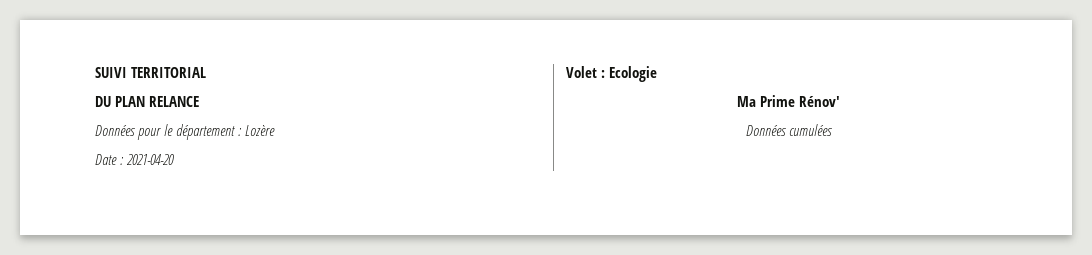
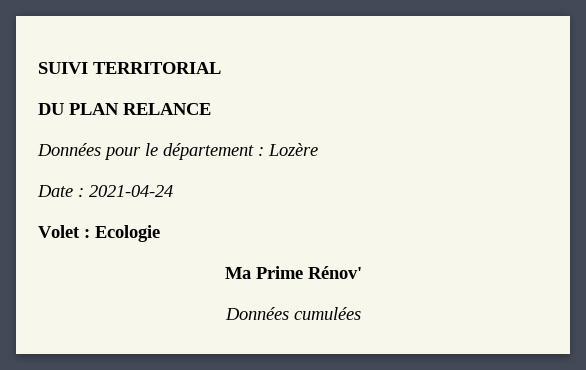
- Date : 2021-04-20
+ Date : 2021-04-24

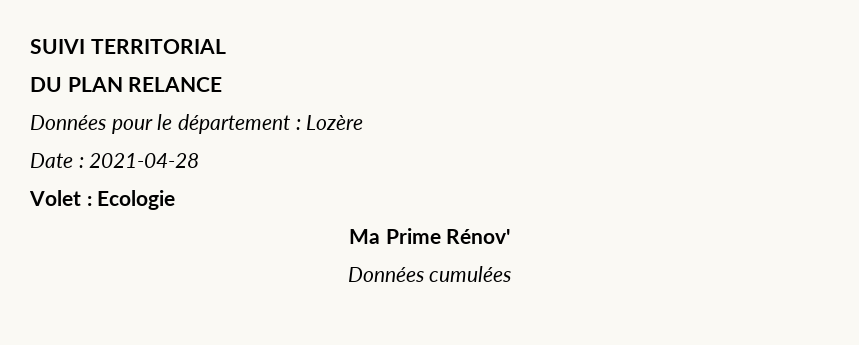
- Date : 2021-04-24
+ Date : 2021-04-28

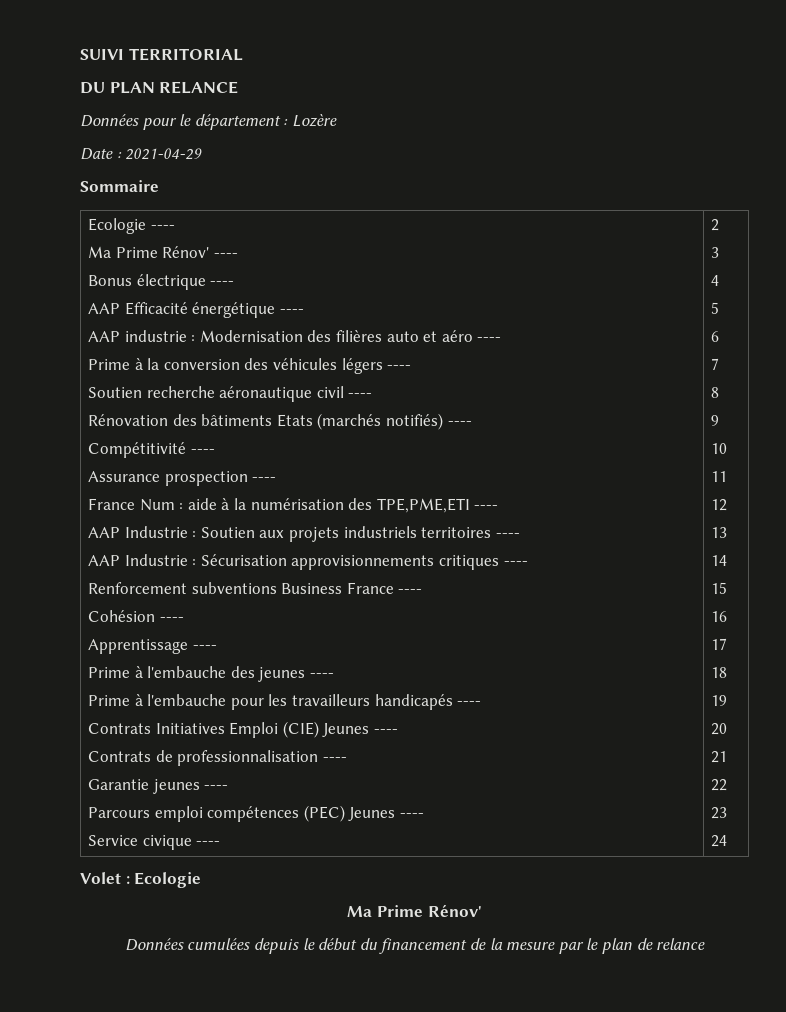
- Date : 2021-04-28
+ Date : 2021-04-29
+ Sommaire
+ Ecologie ----
+ Ma Prime Rénov' ----
+ Bonus électrique ----
+ AAP Efficacité énergétique ----
+ AAP industrie : Modernisation des filières auto et aéro ----
+ Prime à la conversion des véhicules légers ----
+ Soutien recherche aéronautique civil ----
+ Rénovation des bâtiments Etats (marchés notifiés) ----
+ Compétitivité ----
+ Assurance prospection ----
+ France Num : aide à la numérisation des TPE,PME,ETI ----
+ AAP Industrie : Soutien aux projets industriels territoires ----
+ AAP Industrie : Sécurisation approvisionnements critiques ----
+ Renforcement subventions Business France ----
+ Cohésion ----
+ Apprentissage ----
+ Prime à l'embauche des jeunes ----
+ Prime à l'embauche pour les travailleurs handicapés ----
+ Contrats Initiatives Emploi (CIE) Jeunes ----
+ Contrats de professionnalisation ----
+ Garantie jeunes ----
+ Parcours emploi compétences (PEC) Jeunes ----
+ Service civique ---- | 2
+ 3
+ 4
+ 5
+ 6
+ 7
+ 8
+ 9
+ 10
+ 11
+ 12
+ 13
+ 14
+ 15
+ 16
+ 17
+ 18
+ 19
+ 20
+ 21
+ 22
+ 23
+ 24
- Données cumulées
+ Données cumulées depuis le début du financement de la mesure par le plan de relance

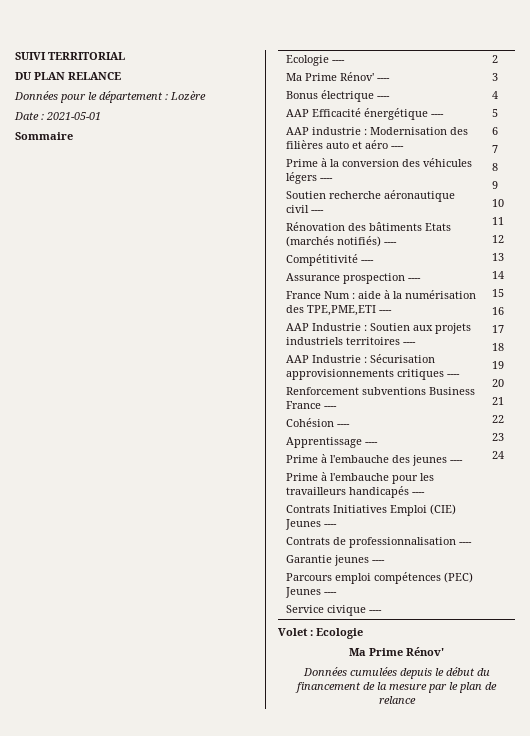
- Date : 2021-04-29
+ Date : 2021-05-01

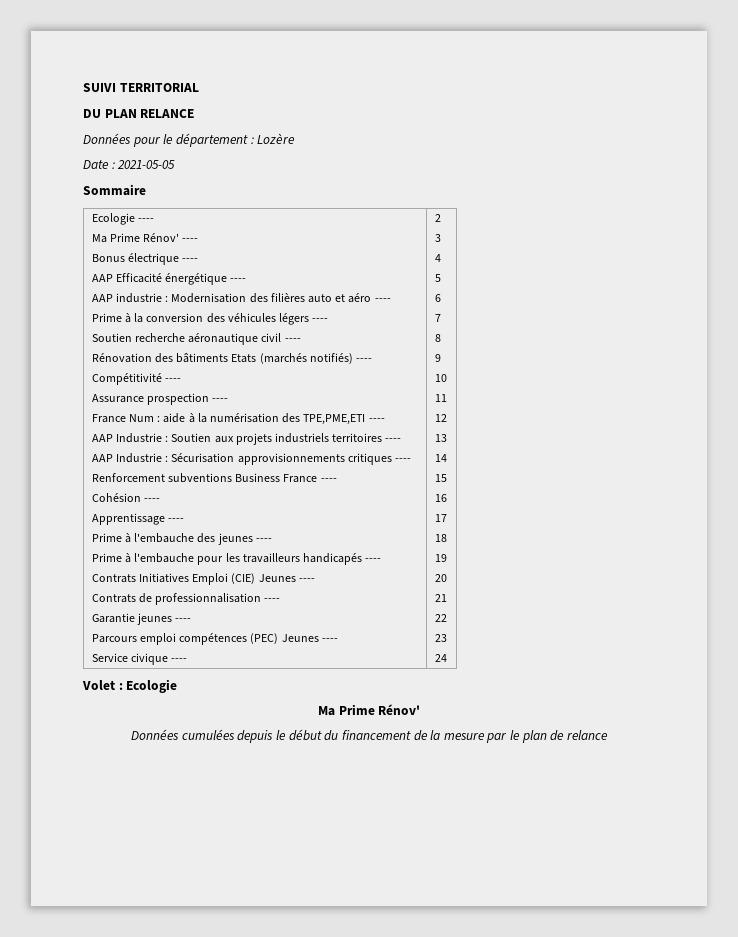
- Date : 2021-05-01
+ Date : 2021-05-05

